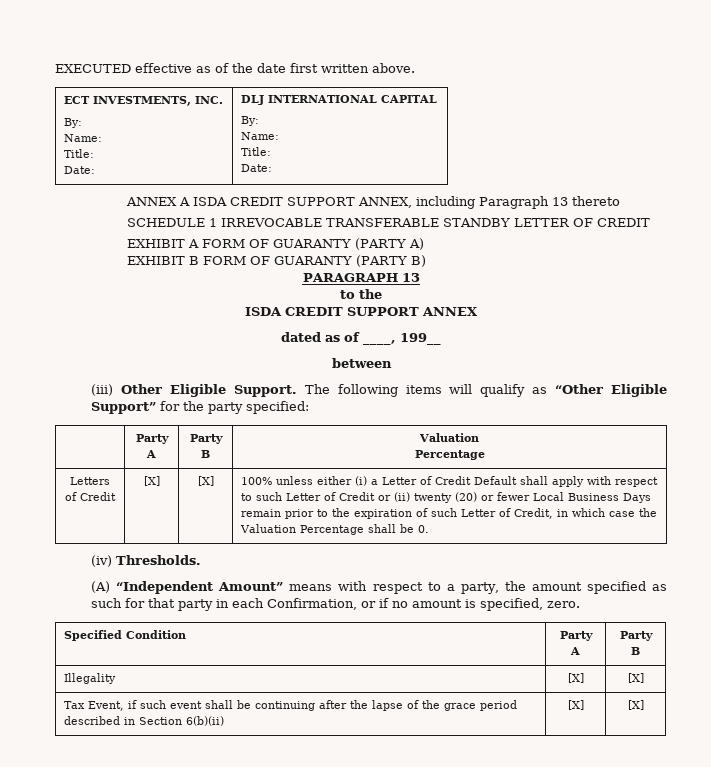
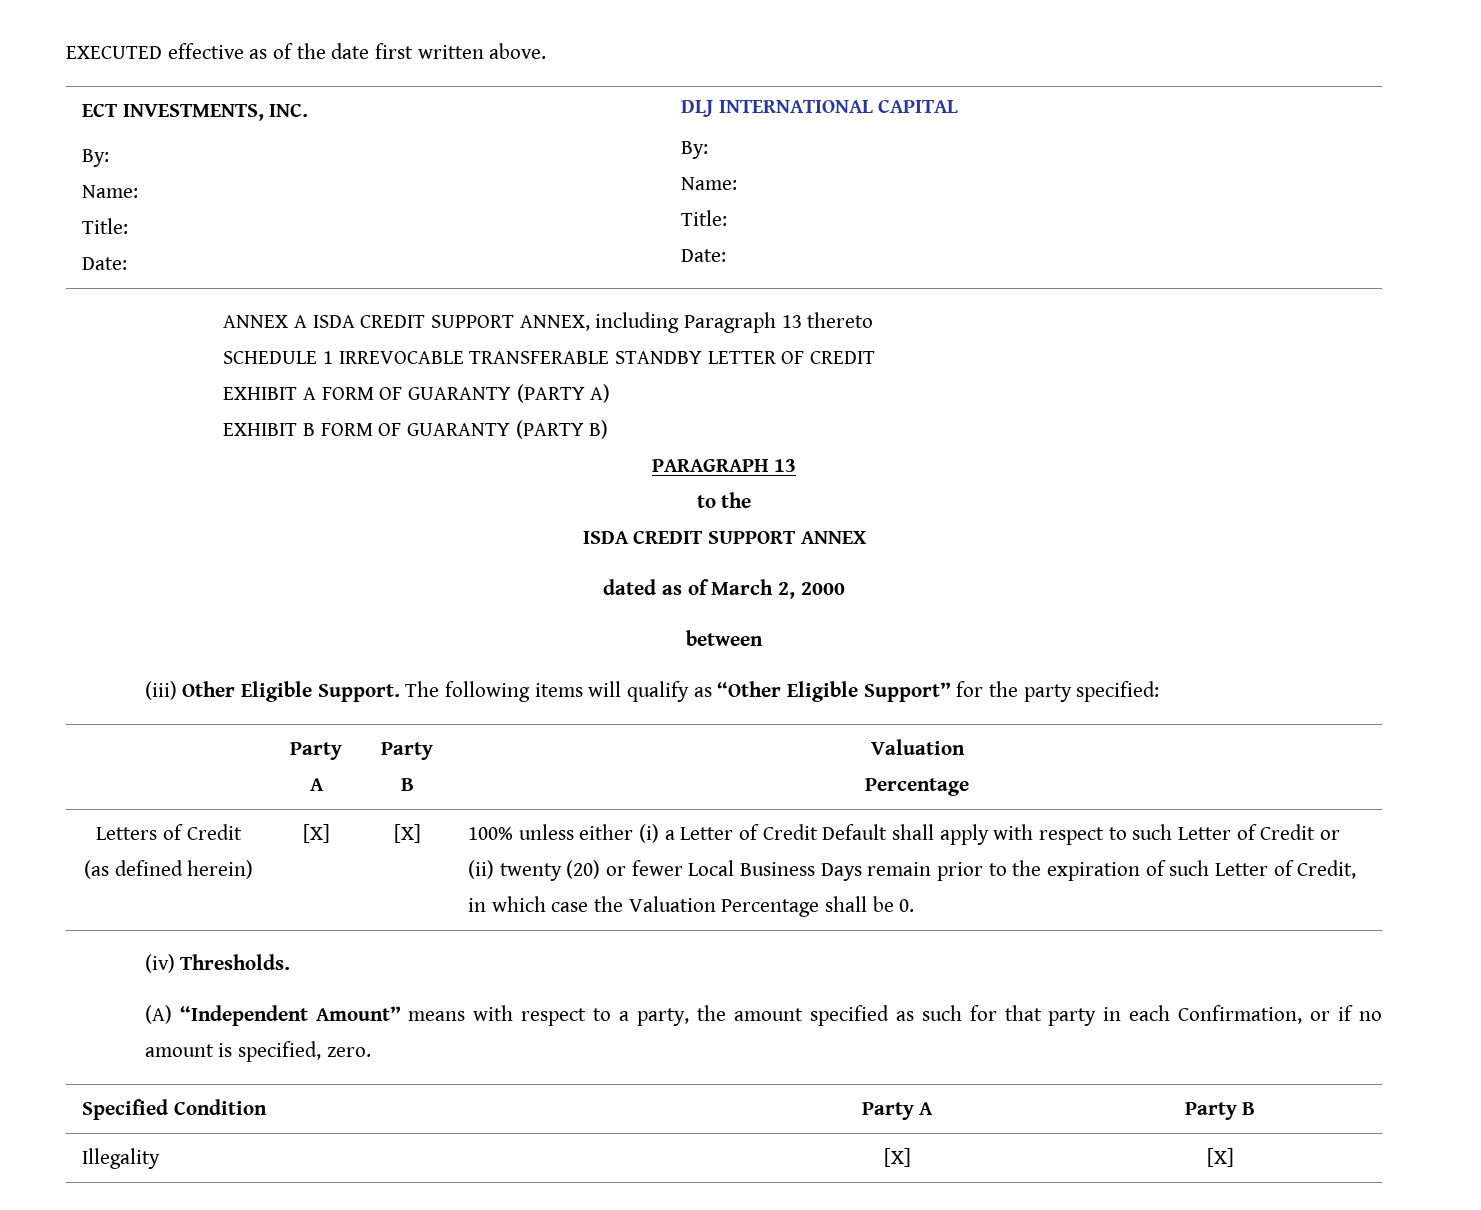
- dated as of ____, 199__
+ dated as of March 2, 2000
- Letters of Credit
+ Letters of Credit (as defined herein)
- Tax Event, if such event shall be continuing after the lapse of the grace period described in Section 6(b)(ii) | [X] | [X]

